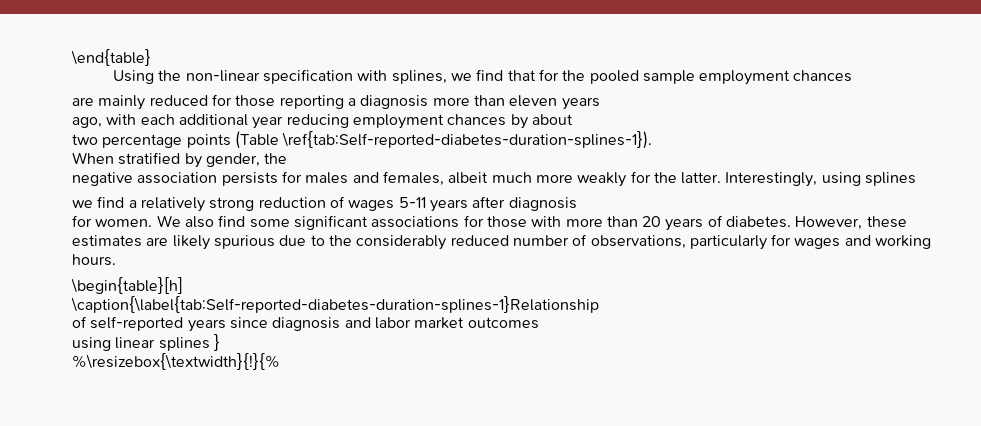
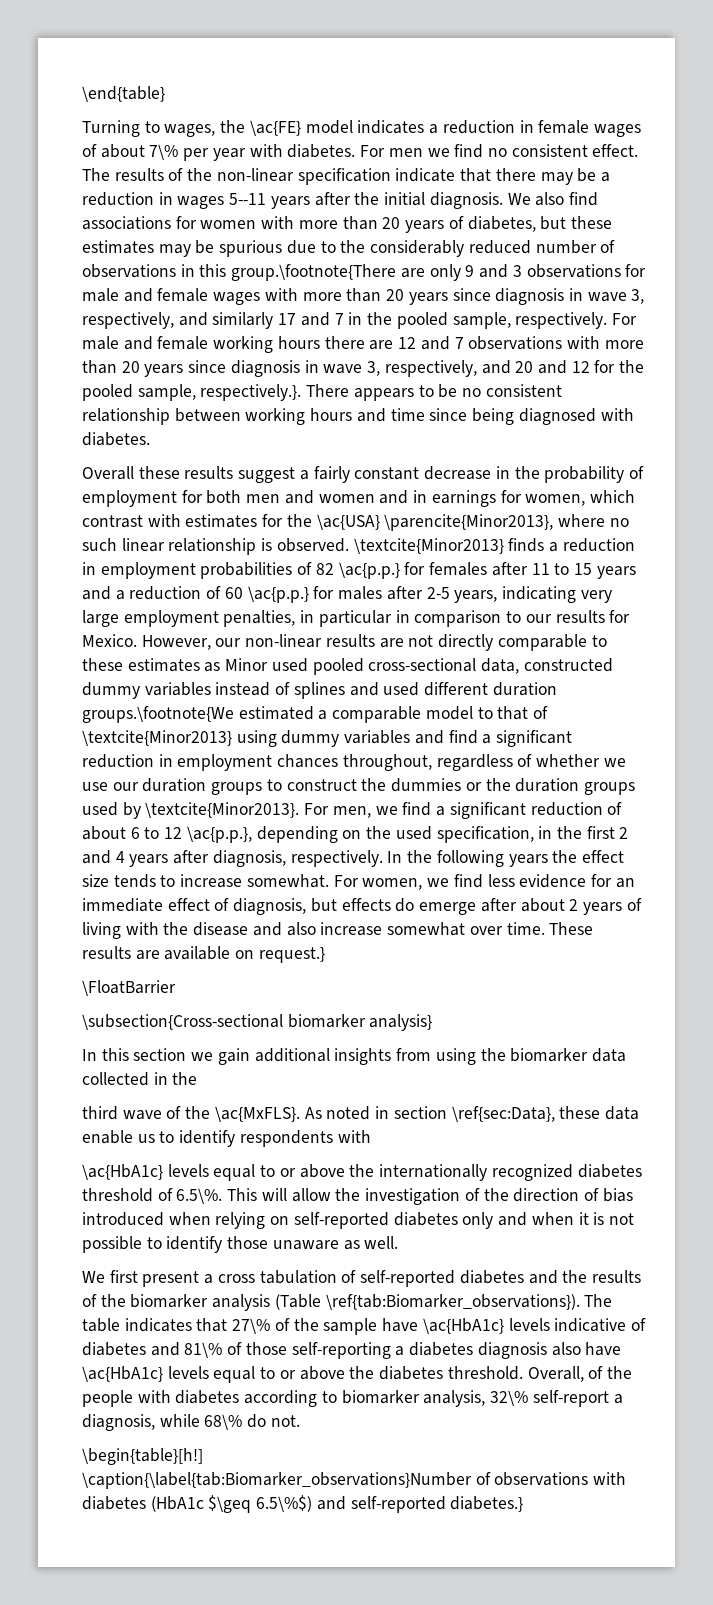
- Using the non-linear specification with splines, we find that for the pooled sample employment chances
- are mainly reduced for those reporting a diagnosis more than eleven years
- ago, with each additional year reducing employment chances by about
- two percentage points (Table \ref{tab:Self-reported-diabetes-duration-splines-1}).
- When stratified by gender, the
- negative association persists for males and females, albeit much more weakly for the latter. Interestingly, using splines
- we find a relatively strong reduction of wages 5-11 years after diagnosis
- for women.
+ Turning to wages, the \ac{FE} model indicates a reduction in female wages of about 7\% per year with diabetes. For men we find no consistent effect. The results of the non-linear specification indicate that there may be a reduction in wages 5--11 years after the initial diagnosis.
- We also find some significant associations for those with more than 20 years of diabetes. However, these estimates are likely spurious due to the considerably reduced number of observations, particularly for wages and working hours.
- \begin{table}[h]
- \caption{\label{tab:Self-reported-diabetes-duration-splines-1}Relationship
- of self-reported years since diagnosis and labor market outcomes
- using linear splines }
- %\resizebox{\textwidth}{!}{%
+ We also find associations for women with more than 20 years of diabetes, but these estimates may be spurious due to the considerably reduced number of observations in this group.\footnote{There are only 9 and 3 observations for male and female wages with more than 20 years since diagnosis in wave 3, respectively, and similarly 17 and 7 in the pooled sample, respectively. For male and female working hours there are 12 and 7 observations with more than 20 years since diagnosis in wave 3, respectively, and 20 and 12 for the pooled sample, respectively.}. There appears to be no consistent relationship between working hours and time since being diagnosed with diabetes.
+ Overall these results suggest a fairly constant decrease in the probability of employment for both men and women and in earnings for women, which contrast with estimates for the \ac{USA} \parencite{Minor2013}, where no such linear relationship is observed. \textcite{Minor2013} finds a reduction in employment probabilities of 82 \ac{p.p.} for females after 11 to 15 years and a reduction of 60 \ac{p.p.} for males after 2-5 years, indicating very large employment penalties, in particular in comparison to our results for Mexico. However, our non-linear results are not directly comparable to these estimates as Minor used pooled cross-sectional data, constructed dummy variables instead of splines and used different duration groups.\footnote{We estimated a comparable model to that of \textcite{Minor2013} using dummy variables and find a significant reduction in employment chances throughout, regardless of whether we use our duration groups to construct the dummies or the duration groups used by \textcite{Minor2013}. For men, we find a significant reduction of about 6 to 12 \ac{p.p.}, depending on the used specification, in the first 2 and 4 years after diagnosis, respectively. In the following years the effect size tends to increase somewhat. For women, we find less evidence for an immediate effect of diagnosis, but effects do emerge after about 2 years of living with the disease and also increase somewhat over time. These results are available on request.}
+ \FloatBarrier
+ \subsection{Cross-sectional biomarker analysis}
+ In this section we gain additional insights from using the biomarker data collected in the
+ third wave of the \ac{MxFLS}. As noted in section \ref{sec:Data}, these data enable us to identify respondents with
+ \ac{HbA1c} levels equal to or above the internationally recognized diabetes threshold of 6.5\%. This will allow the investigation of the direction of bias introduced when relying on self-reported diabetes only and when it is not possible to identify those unaware as well.
+ We first present a cross tabulation of self-reported diabetes and the results of the biomarker analysis (Table \ref{tab:Biomarker_observations}). The table indicates that 27\% of the sample have \ac{HbA1c} levels indicative of diabetes and 81\% of those self-reporting a diabetes diagnosis also have \ac{HbA1c} levels equal to or above the diabetes threshold. Overall, of the people with diabetes according to biomarker analysis, 32\% self-report a diagnosis, while 68\% do not.
+ \begin{table}[h!]
+ \caption{\label{tab:Biomarker_observations}Number of observations with diabetes (HbA1c $\geq 6.5\%$) and self-reported diabetes.}

